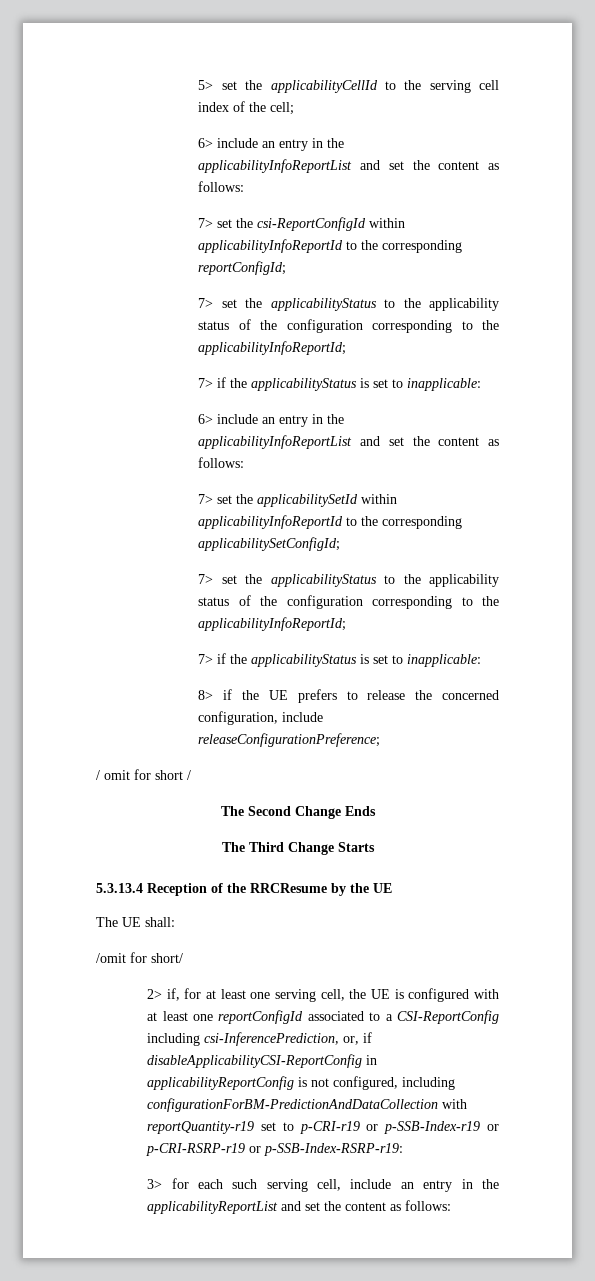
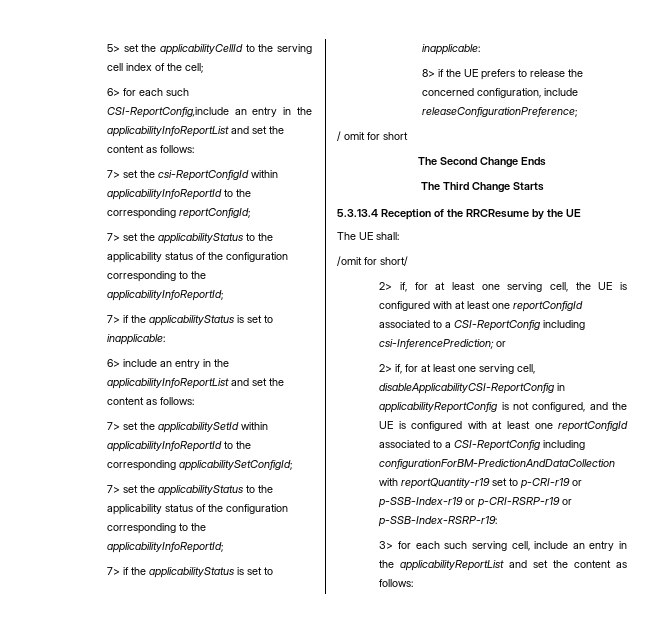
  5> set the applicabilityCellId to the serving cell index of the cell;
- 6> include an entry in the applicabilityInfoReportList and set the content as follows:
+ 6> for each such CSI-ReportConfig,include an entry in the applicabilityInfoReportList and set the content as follows:
- / omit for short /
+ / omit for short
- 2> if, for at least one serving cell, the UE is configured with at least one reportConfigId associated to a CSI-ReportConfig including csi-InferencePrediction, or, if disableApplicabilityCSI-ReportConfig in applicabilityReportConfig is not configured, including configurationForBM-PredictionAndDataCollection with reportQuantity-r19 set to p-CRI-r19 or p-SSB-Index-r19 or p-CRI-RSRP-r19 or p-SSB-Index-RSRP-r19:
+ 2> if, for at least one serving cell, the UE is configured with at least one reportConfigId associated to a CSI-ReportConfig including csi-InferencePrediction; or
+ 2> if, for at least one serving cell, disableApplicabilityCSI-ReportConfig in applicabilityReportConfig is not configured, and the UE is configured with at least one reportConfigId associated to a CSI-ReportConfig including configurationForBM-PredictionAndDataCollection with reportQuantity-r19 set to p-CRI-r19 or p-SSB-Index-r19 or p-CRI-RSRP-r19 or p-SSB-Index-RSRP-r19:

